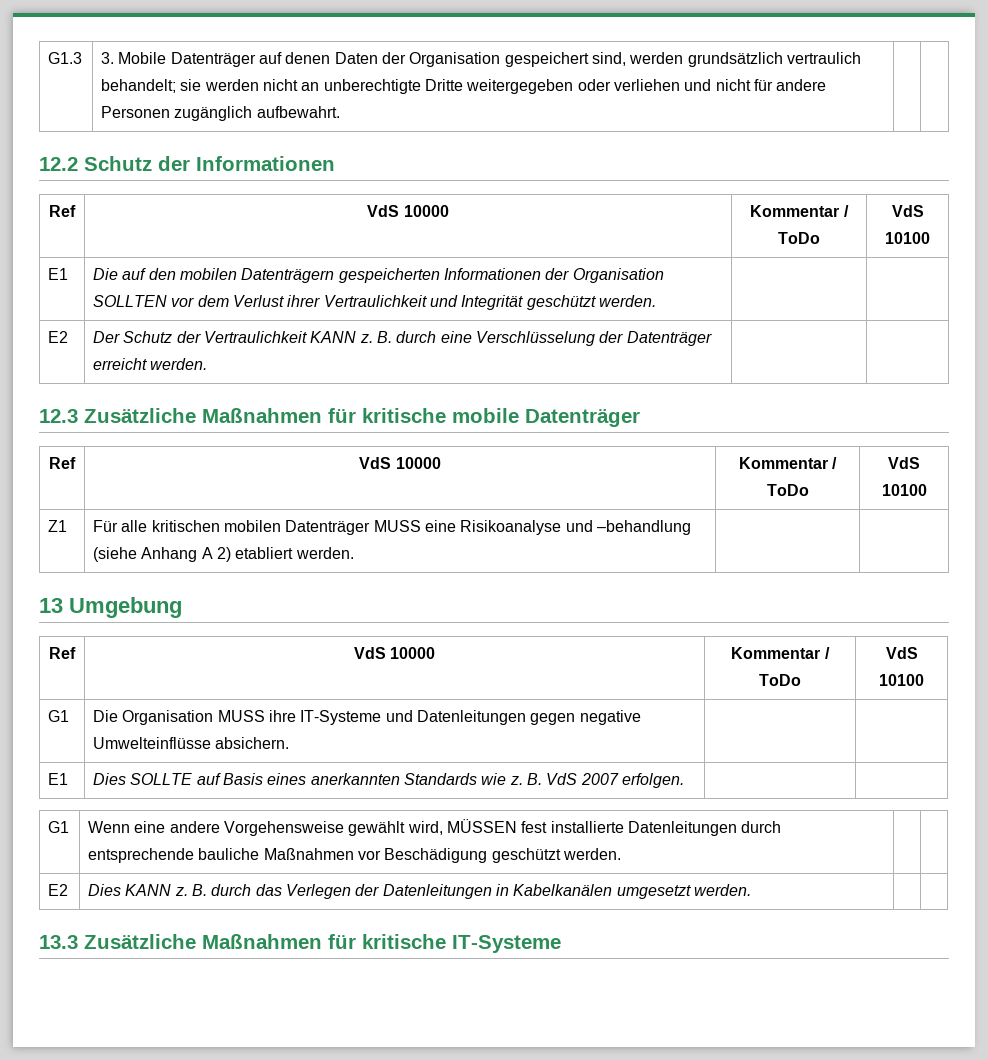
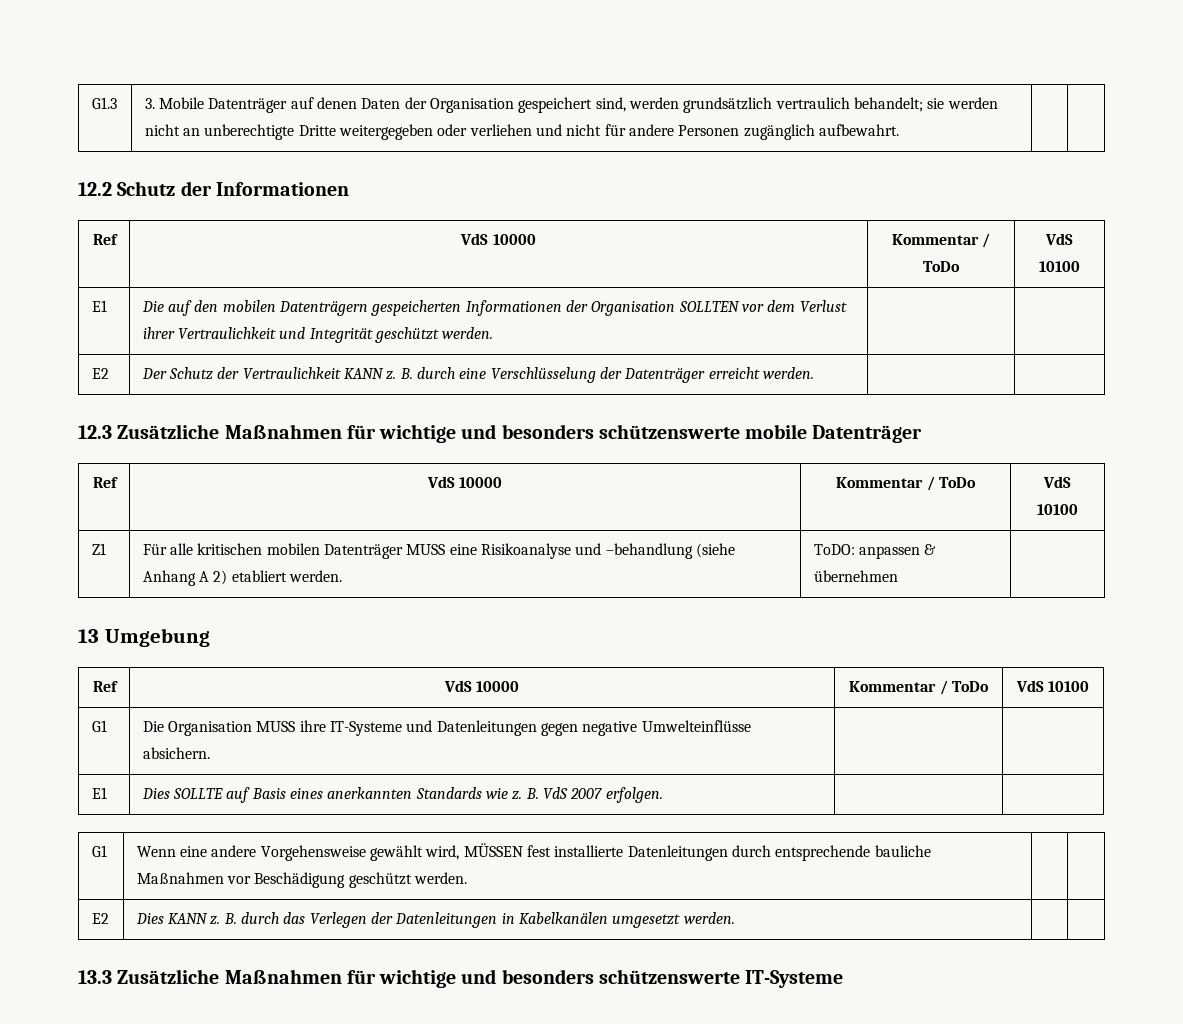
- 12.3 Zusätzliche Maßnahmen für kritische mobile Datenträger
+ 12.3 Zusätzliche Maßnahmen für wichtige und besonders schützenswerte mobile Datenträger
- Z1 | Für alle kritischen mobilen Datenträger MUSS eine Risikoanalyse und –behandlung (siehe Anhang A 2) etabliert werden. | |
+ Z1 | Für alle kritischen mobilen Datenträger MUSS eine Risikoanalyse und –behandlung (siehe Anhang A 2) etabliert werden. | ToDO: anpassen & übernehmen |
- 13.3 Zusätzliche Maßnahmen für kritische IT-Systeme
+ 13.3 Zusätzliche Maßnahmen für wichtige und besonders schützenswerte IT-Systeme

